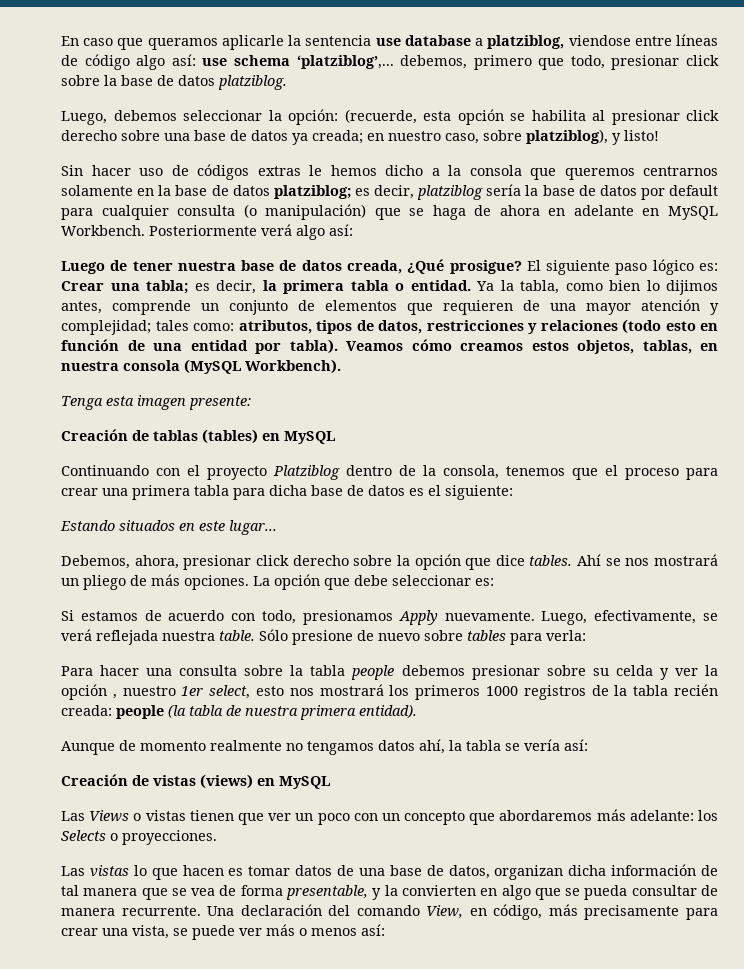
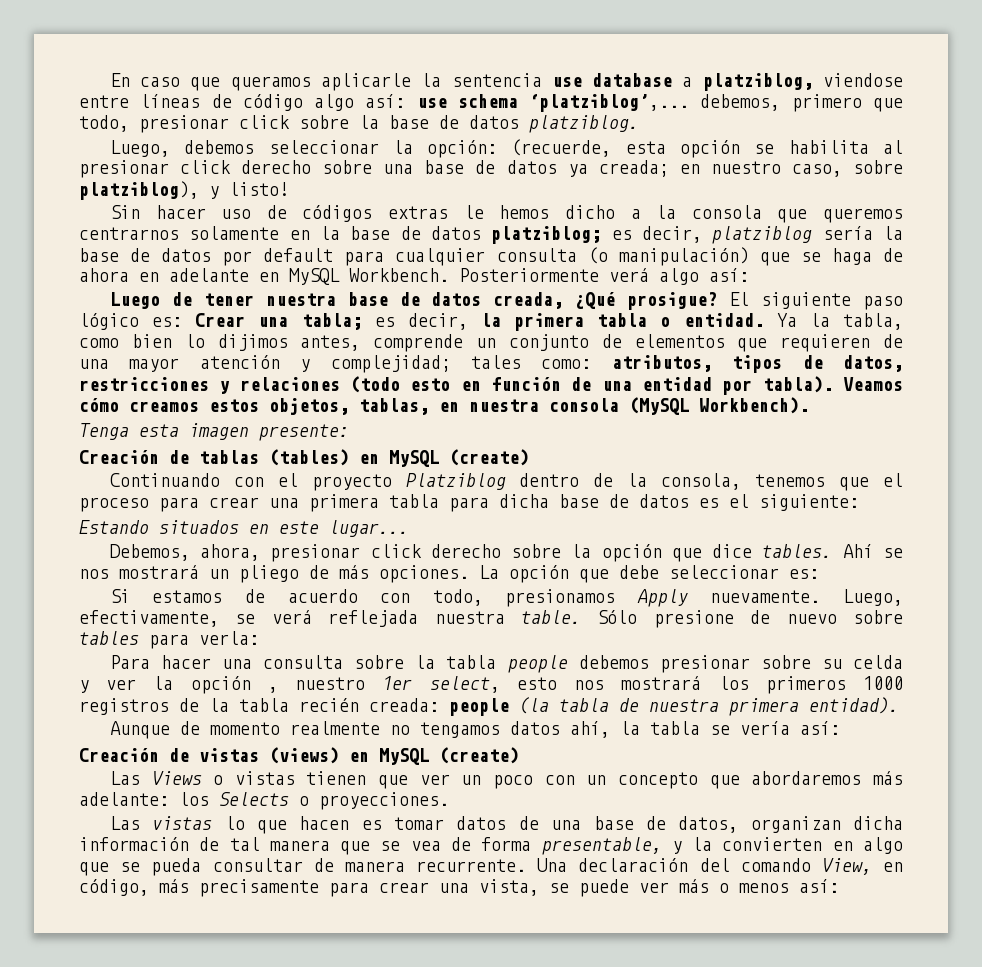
- Creación de tablas (tables) en MySQL
+ Creación de tablas (tables) en MySQL (create)
- Creación de vistas (views) en MySQL
+ Creación de vistas (views) en MySQL (create)

